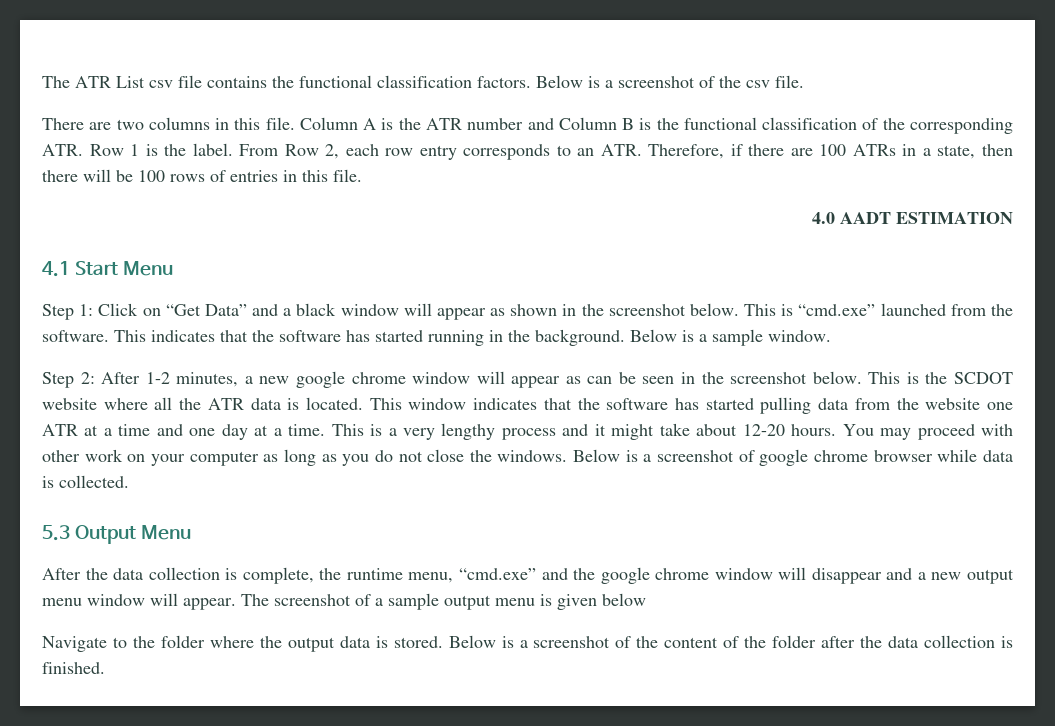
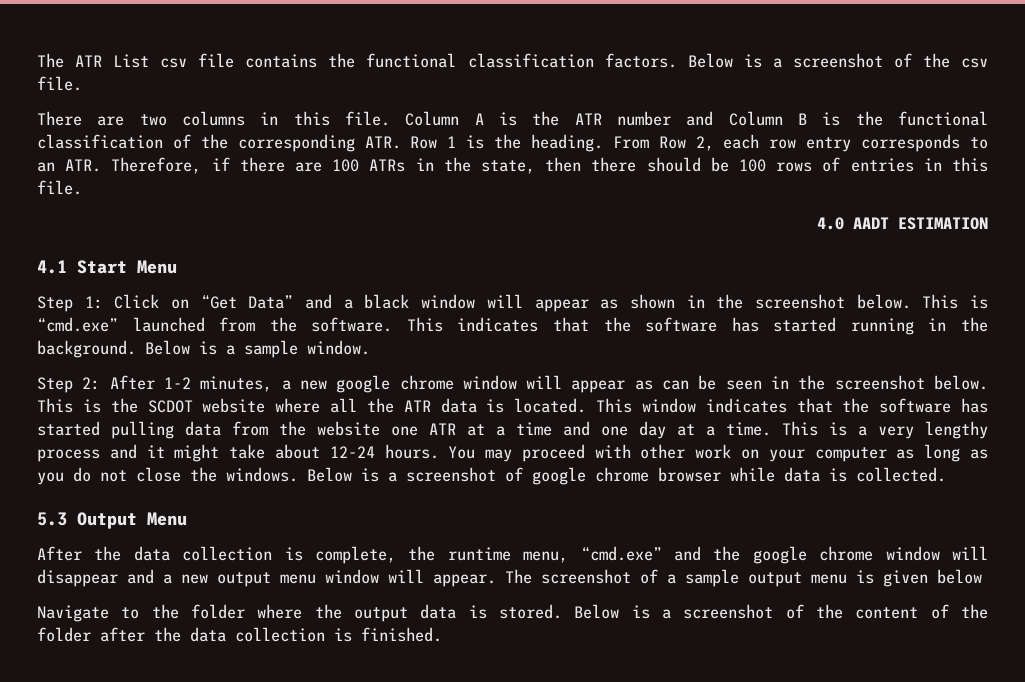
- Column A is the ATR number and Column B is the functional classification of the corresponding ATR. Row 1 is the label.
+ Column A is the ATR number and Column B is the functional classification of the corresponding ATR. Row 1 is the heading.
- From Row 2, each row entry corresponds to an ATR. Therefore, if there are 100 ATRs in a state, then there will be 100 rows of entries in this file.
+ From Row 2, each row entry corresponds to an ATR. Therefore, if there are 100 ATRs in the state, then there should be 100 rows of entries in this file.
- This is a very lengthy process and it might take about 12-20 hours.
+ This is a very lengthy process and it might take about 12-24 hours.

